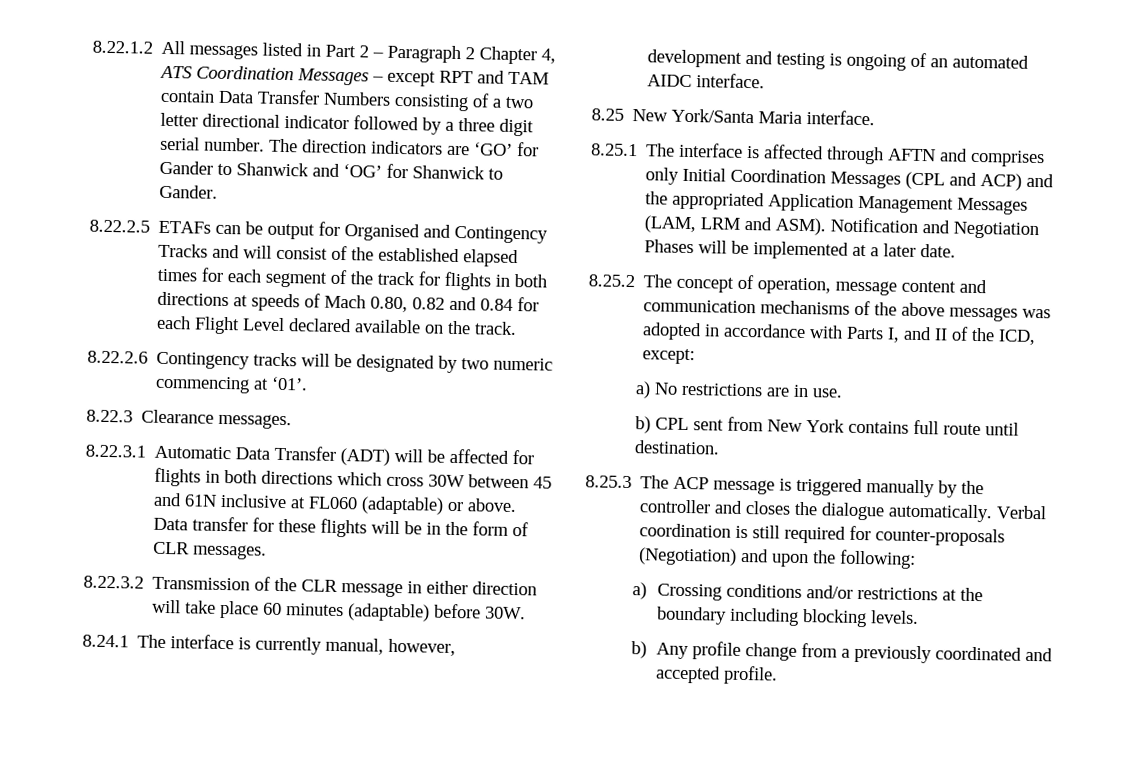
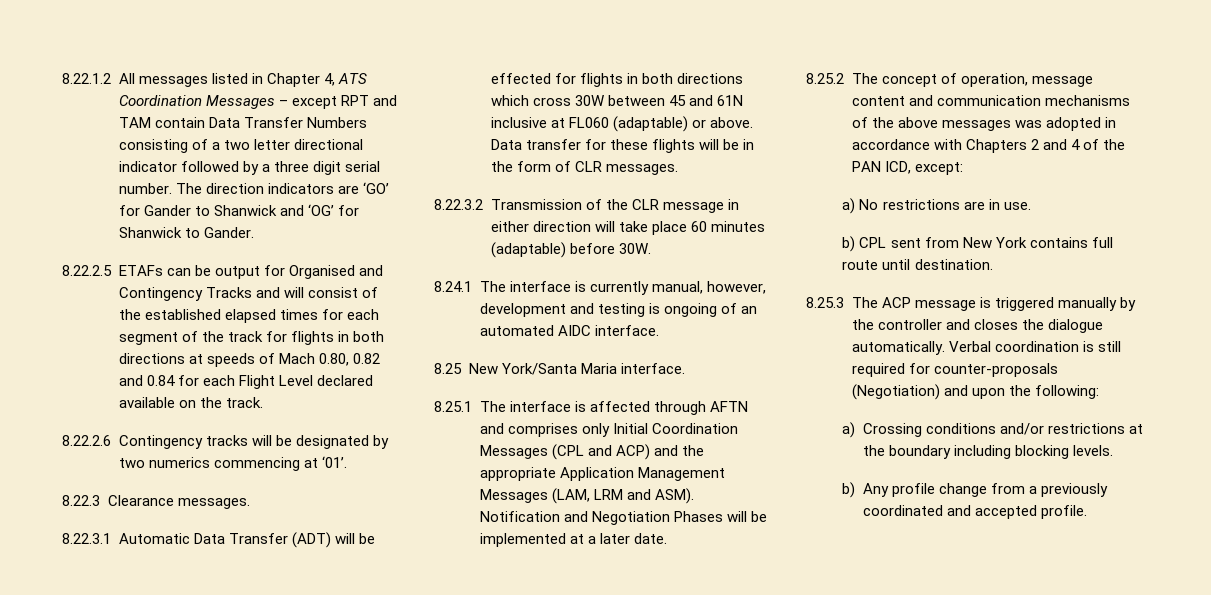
- 8.22.1.2 All messages listed in Part 2 – Paragraph 2 Chapter 4, ATS Coordination Messages – except RPT and TAM contain Data Transfer Numbers consisting of a two letter directional indicator followed by a three digit serial number.
+ 8.22.1.2 All messages listed in Chapter 4, ATS Coordination Messages – except RPT and TAM contain Data Transfer Numbers consisting of a two letter directional indicator followed by a three digit serial number.
- 8.22.2.6 Contingency tracks will be designated by two numeric commencing at ‘01’.
+ 8.22.2.6 Contingency tracks will be designated by two numerics commencing at ‘01’.
- 8.22.3.1 Automatic Data Transfer (ADT) will be affected for flights in both directions which cross 30W between 45 and 61N inclusive at FL060 (adaptable) or above.
+ 8.22.3.1 Automatic Data Transfer (ADT) will be effected for flights in both directions which cross 30W between 45 and 61N inclusive at FL060 (adaptable) or above.
- 8.25.1 The interface is affected through AFTN and comprises only Initial Coordination Messages (CPL and ACP) and the appropriated Application Management Messages (LAM, LRM and ASM).
+ 8.25.1 The interface is affected through AFTN and comprises only Initial Coordination Messages (CPL and ACP) and the appropriate Application Management Messages (LAM, LRM and ASM).
- 8.25.2 The concept of operation, message content and communication mechanisms of the above messages was adopted in accordance with Parts I, and II of the ICD, except:
+ 8.25.2 The concept of operation, message content and communication mechanisms of the above messages was adopted in accordance with Chapters 2 and 4 of the PAN ICD, except:

